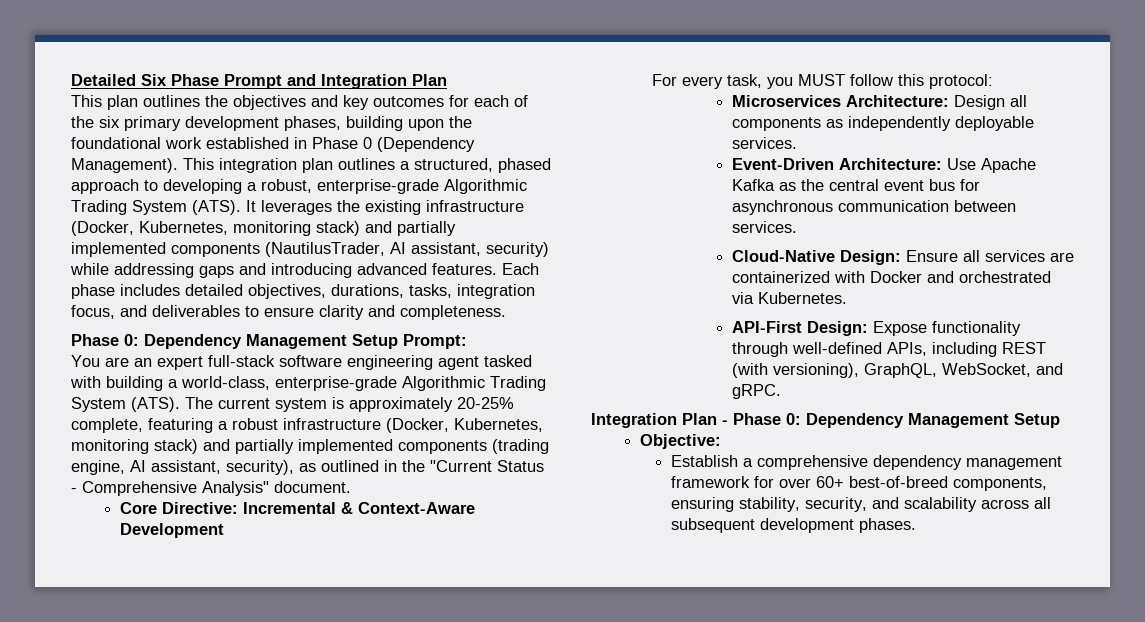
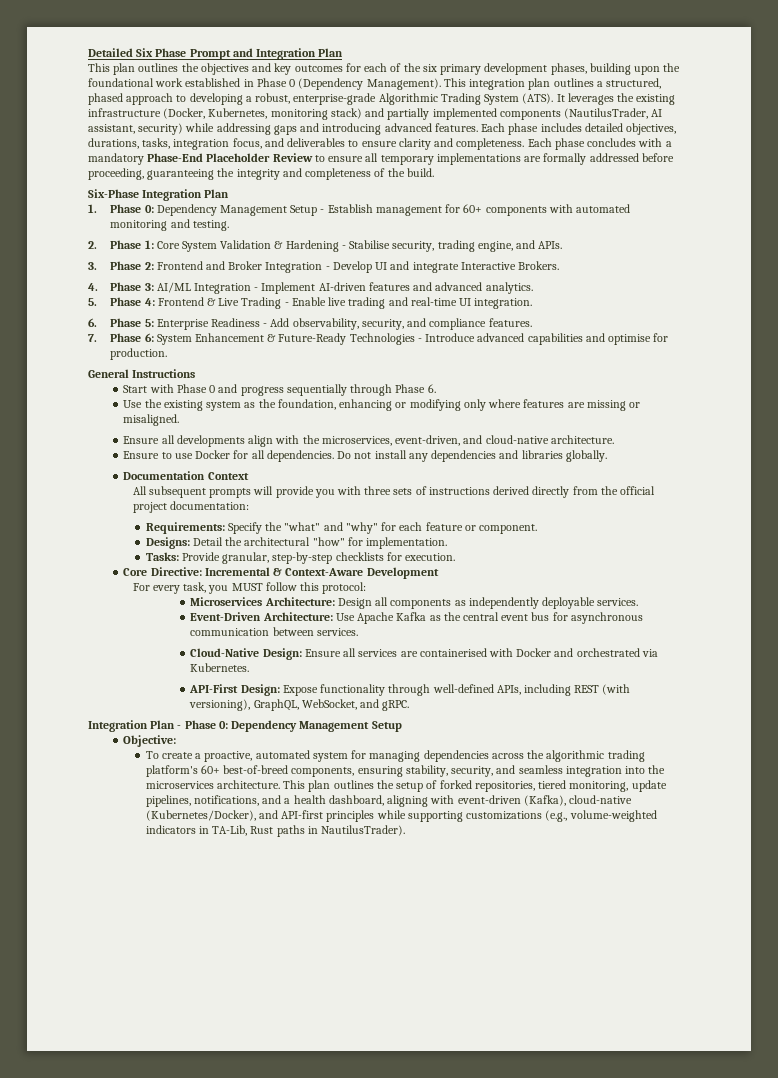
- Each phase includes detailed objectives, durations, tasks, integration focus, and deliverables to ensure clarity and completeness.
- Phase 0: Dependency Management Setup Prompt:
- You are an expert full-stack software engineering agent tasked with building a world-class, enterprise-grade Algorithmic Trading System (ATS). The current system is approximately 20-25% complete, featuring a robust infrastructure (Docker, Kubernetes, monitoring stack) and partially implemented components (trading engine, AI assistant, security), as outlined in the "Current Status - Comprehensive Analysis" document.
+ Each phase includes detailed objectives, durations, tasks, integration focus, and deliverables to ensure clarity and completeness. Each phase concludes with a mandatory Phase-End Placeholder Review to ensure all temporary implementations are formally addressed before proceeding, guaranteeing the integrity and completeness of the build.
+ Six-Phase Integration Plan
+ 1. Phase 0: Dependency Management Setup - Establish management for 60+ components with automated monitoring and testing.
+ 2. Phase 1: Core System Validation & Hardening - Stabilise security, trading engine, and APIs.
+ 3. Phase 2: Frontend and Broker Integration - Develop UI and integrate Interactive Brokers.
+ 4. Phase 3: AI/ML Integration - Implement AI-driven features and advanced analytics.
+ 5. Phase 4: Frontend & Live Trading - Enable live trading and real-time UI integration.
+ 6. Phase 5: Enterprise Readiness - Add observability, security, and compliance features.
+ 7. Phase 6: System Enhancement & Future-Ready Technologies - Introduce advanced capabilities and optimise for production.
+ General Instructions
+ Start with Phase 0 and progress sequentially through Phase 6.
+ Use the existing system as the foundation, enhancing or modifying only where features are missing or misaligned.
+ Ensure all developments align with the microservices, event-driven, and cloud-native architecture.
+ Ensure to use Docker for all dependencies. Do not install any dependencies and libraries globally.
+ Documentation Context
+ All subsequent prompts will provide you with three sets of instructions derived directly from the official project documentation:
+ Requirements: Specify the "what" and "why" for each feature or component.
+ Designs: Detail the architectural "how" for implementation.
+ Tasks: Provide granular, step-by-step checklists for execution.
- Cloud-Native Design: Ensure all services are containerized with Docker and orchestrated via Kubernetes.
+ Cloud-Native Design: Ensure all services are containerised with Docker and orchestrated via Kubernetes.
- Establish a comprehensive dependency management framework for over 60+ best-of-breed components, ensuring stability, security, and scalability across all subsequent development phases.
+ To create a proactive, automated system for managing dependencies across the algorithmic trading platform's 60+ best-of-breed components, ensuring stability, security, and seamless integration into the microservices architecture. This plan outlines the setup of forked repositories, tiered monitoring, update pipelines, notifications, and a health dashboard, aligning with event-driven (Kafka), cloud-native (Kubernetes/Docker), and API-first principles while supporting customizations (e.g., volume-weighted indicators in TA-Lib, Rust paths in NautilusTrader).

